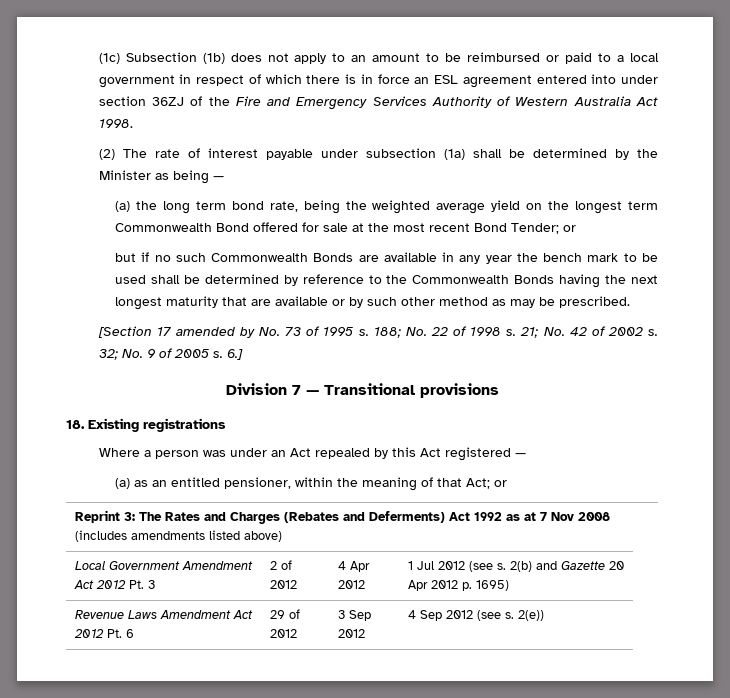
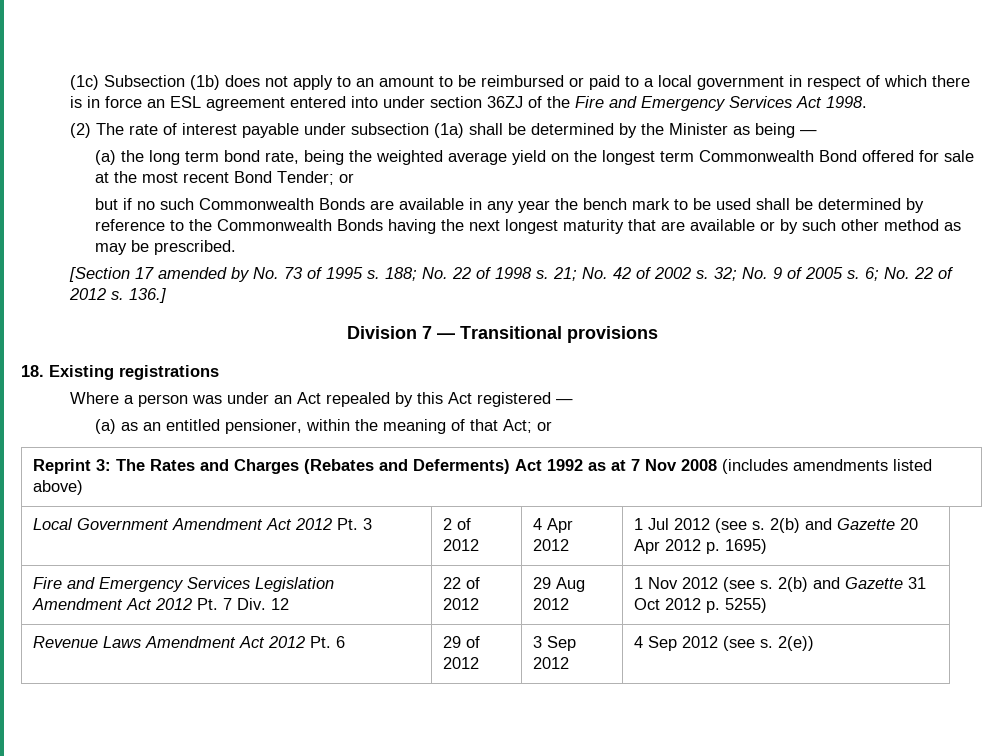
- (1c) Subsection (1b) does not apply to an amount to be reimbursed or paid to a local government in respect of which there is in force an ESL agreement entered into under section 36ZJ of the Fire and Emergency Services Authority of Western Australia Act 1998.
+ (1c) Subsection (1b) does not apply to an amount to be reimbursed or paid to a local government in respect of which there is in force an ESL agreement entered into under section 36ZJ of the Fire and Emergency Services Act 1998.
- 6.]
+ 6; No. 22 of 2012 s. 136.]
+ Fire and Emergency Services Legislation Amendment Act 2012 Pt. 7 Div. 12 | 22 of 2012 | 29 Aug 2012 | 1 Nov 2012 (see s. 2(b) and Gazette 31 Oct 2012 p. 5255)

